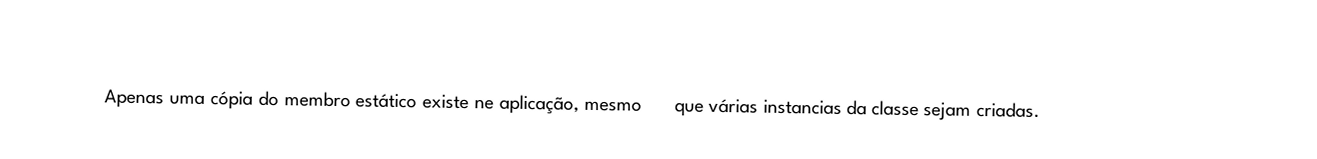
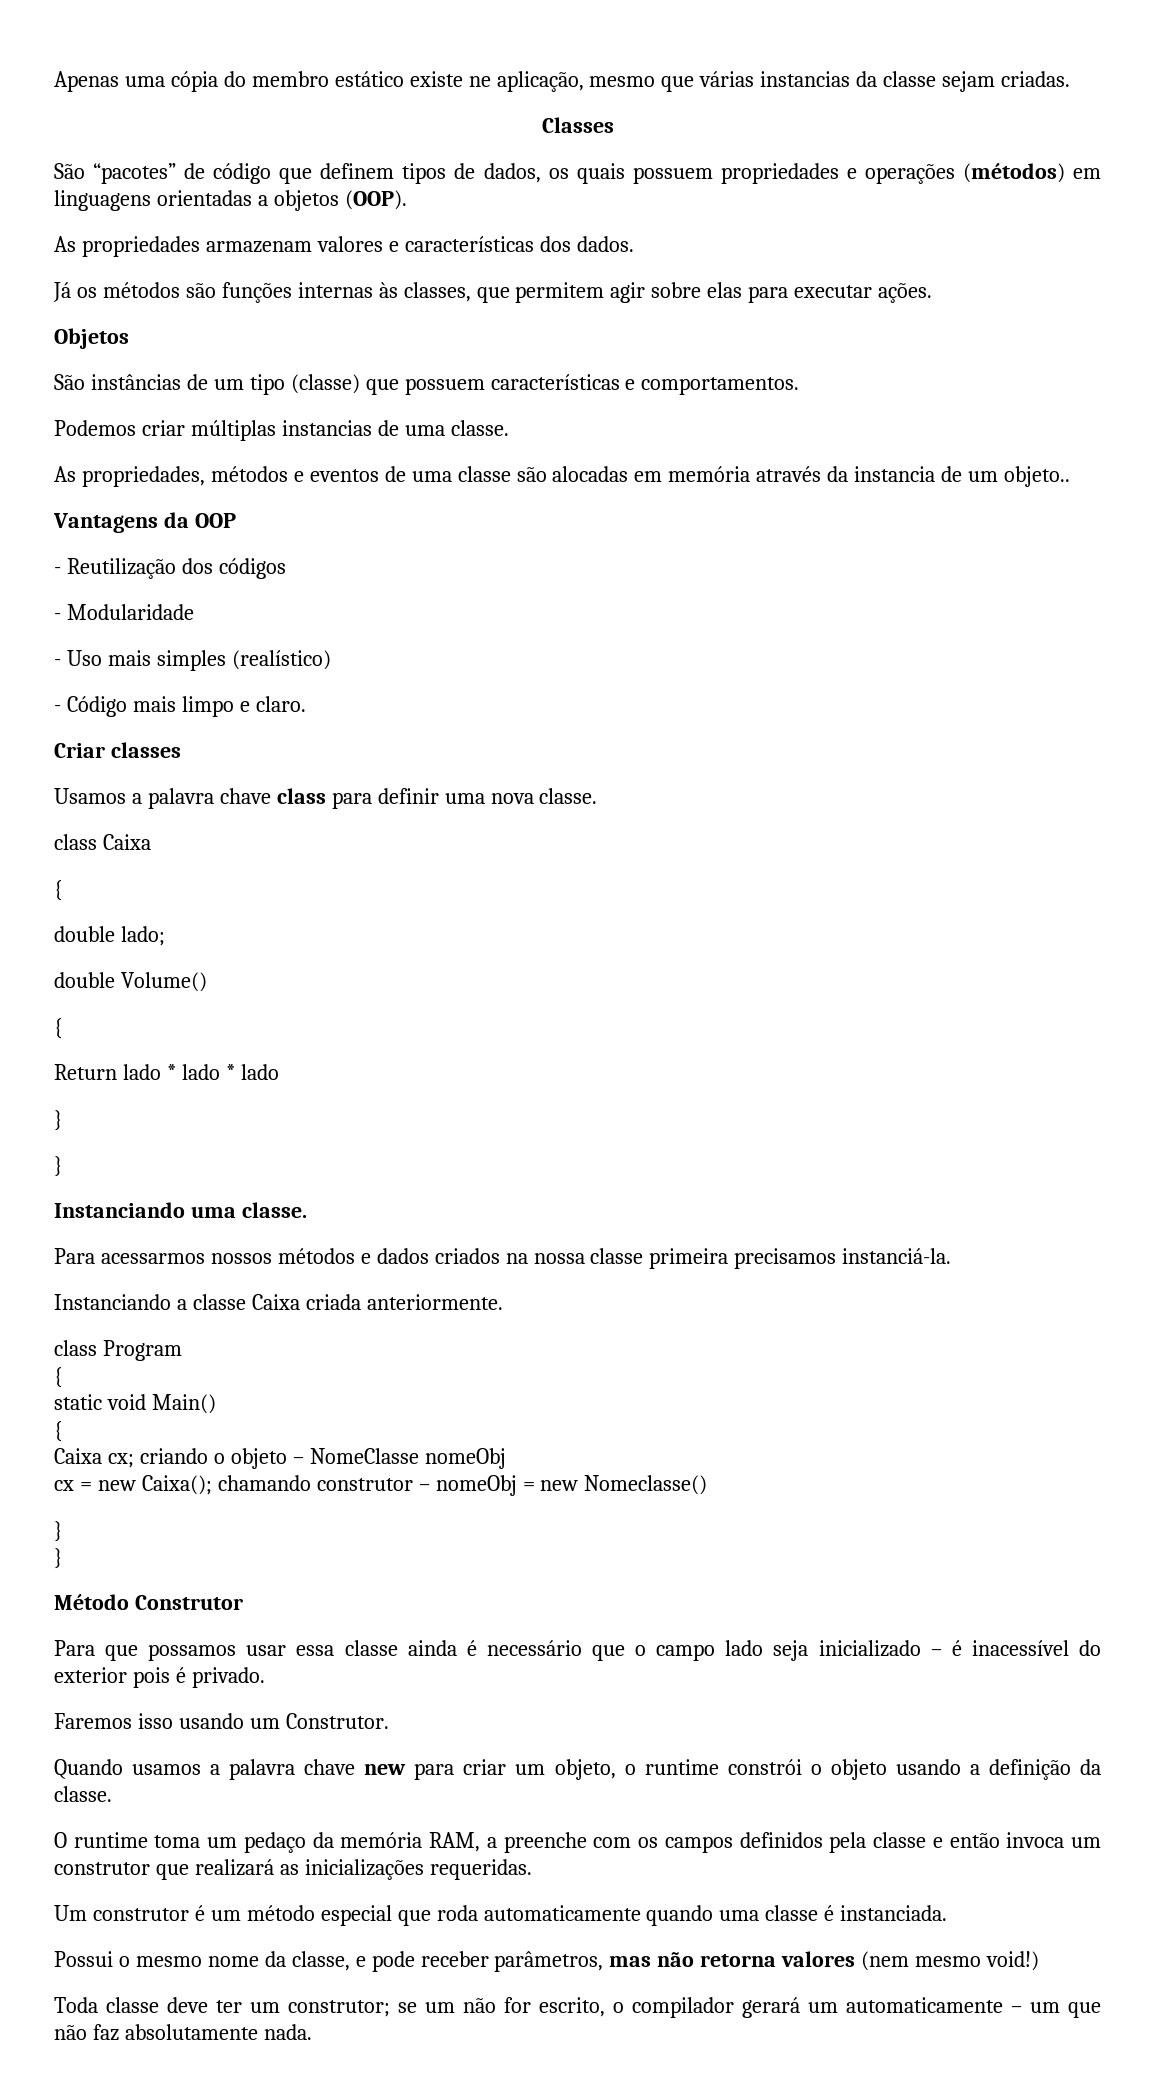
+ Classes
+ São “pacotes” de código que definem tipos de dados, os quais possuem propriedades e operações (métodos) em linguagens orientadas a objetos (OOP).
+ As propriedades armazenam valores e características dos dados.
+ Já os métodos são funções internas às classes, que permitem agir sobre elas para executar ações.
+ Objetos
+ São instâncias de um tipo (classe) que possuem características e comportamentos.
+ Podemos criar múltiplas instancias de uma classe.
+ As propriedades, métodos e eventos de uma classe são alocadas em memória através da instancia de um objeto..
+ Vantagens da OOP
+ - Reutilização dos códigos
+ - Modularidade
+ - Uso mais simples (realístico)
+ - Código mais limpo e claro.
+ Criar classes
+ Usamos a palavra chave class para definir uma nova classe.
+ class Caixa
+ {
+ double lado;
+ double Volume()
+ {
+ Return lado * lado * lado
+ }
+ }
+ Instanciando uma classe.
+ Para acessarmos nossos métodos e dados criados na nossa classe primeira precisamos instanciá-la.
+ Instanciando a classe Caixa criada anteriormente.
+ class Program
+ {
+ static void Main()
+ {
+ Caixa cx; criando o objeto – NomeClasse nomeObj
+ cx = new Caixa(); chamando construtor – nomeObj = new Nomeclasse()
+ }
+ }
+ Método Construtor
+ Para que possamos usar essa classe ainda é necessário que o campo lado seja inicializado – é inacessível do exterior pois é privado.
+ Faremos isso usando um Construtor.
+ Quando usamos a palavra chave new para criar um objeto, o runtime constrói o objeto usando a definição da classe.
+ O runtime toma um pedaço da memória RAM, a preenche com os campos definidos pela classe e então invoca um construtor que realizará as inicializações requeridas.
+ Um construtor é um método especial que roda automaticamente quando uma classe é instanciada.
+ Possui o mesmo nome da classe, e pode receber parâmetros, mas não retorna valores (nem mesmo void!)
+ Toda classe deve ter um construtor; se um não for escrito, o compilador gerará um automaticamente – um que não faz absolutamente nada.

